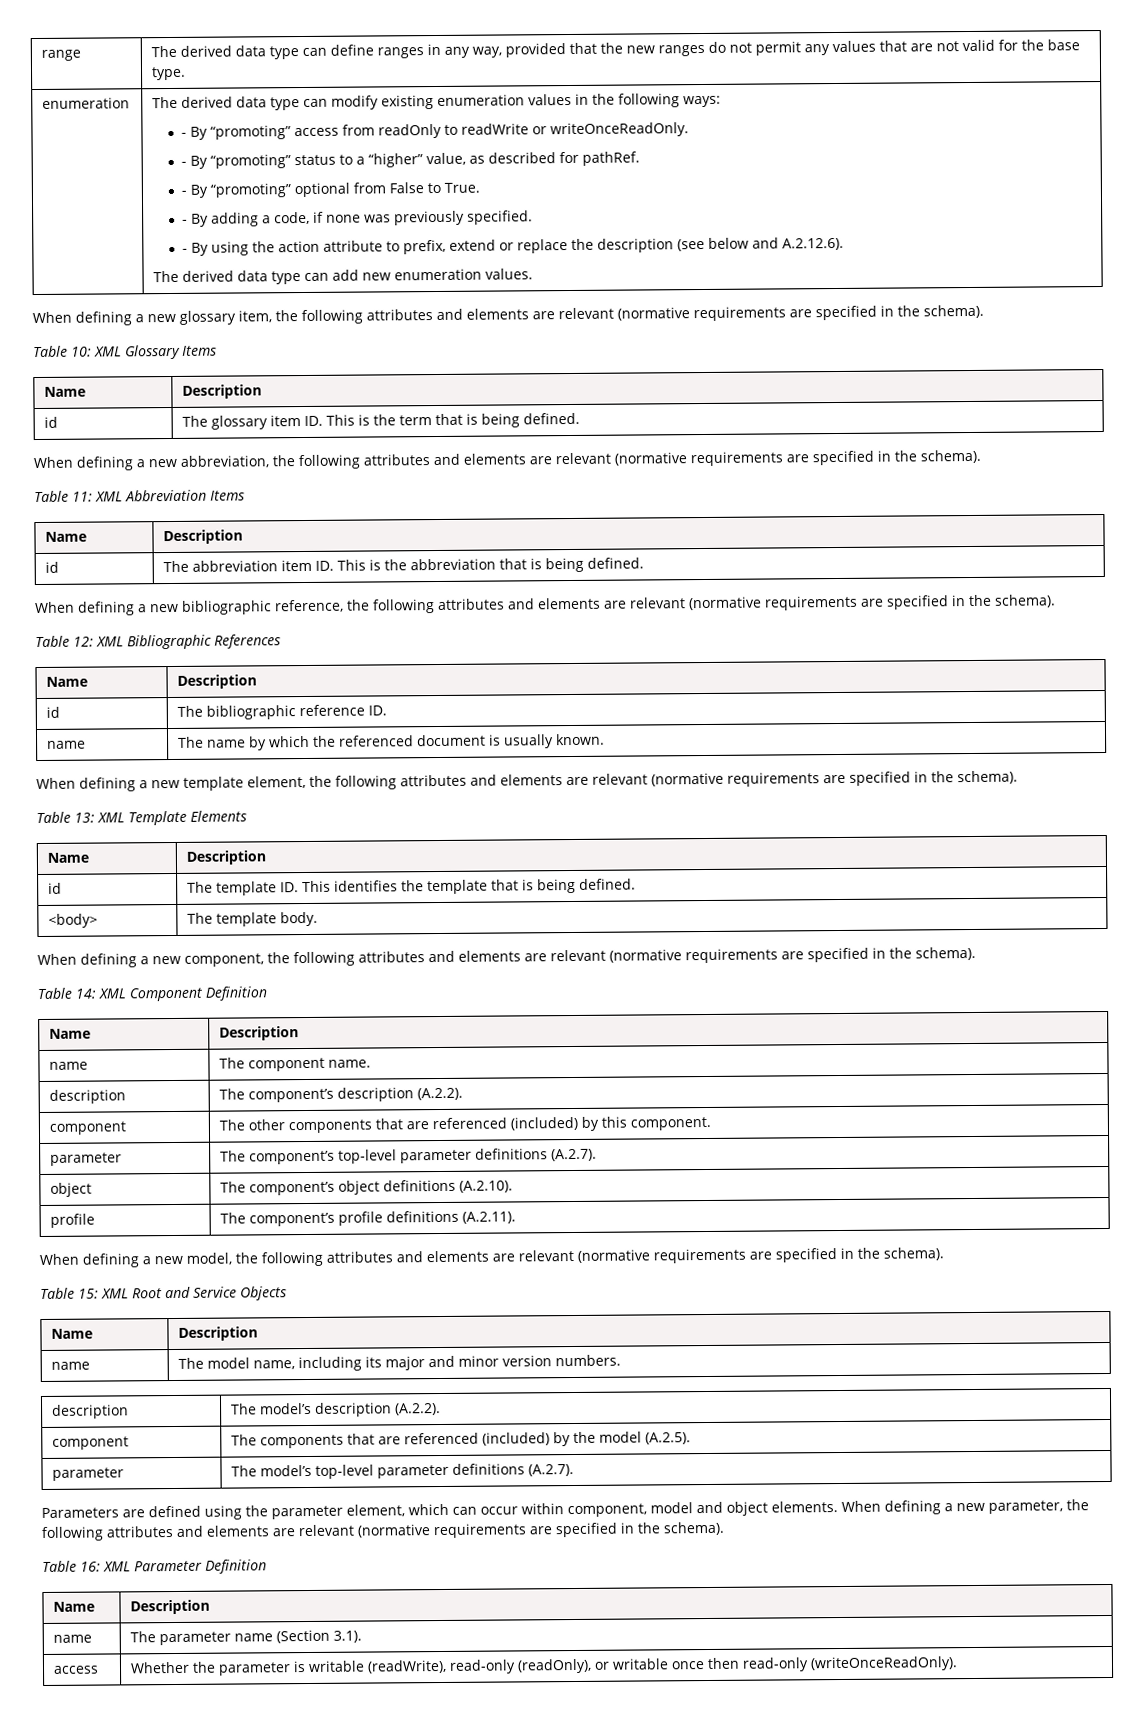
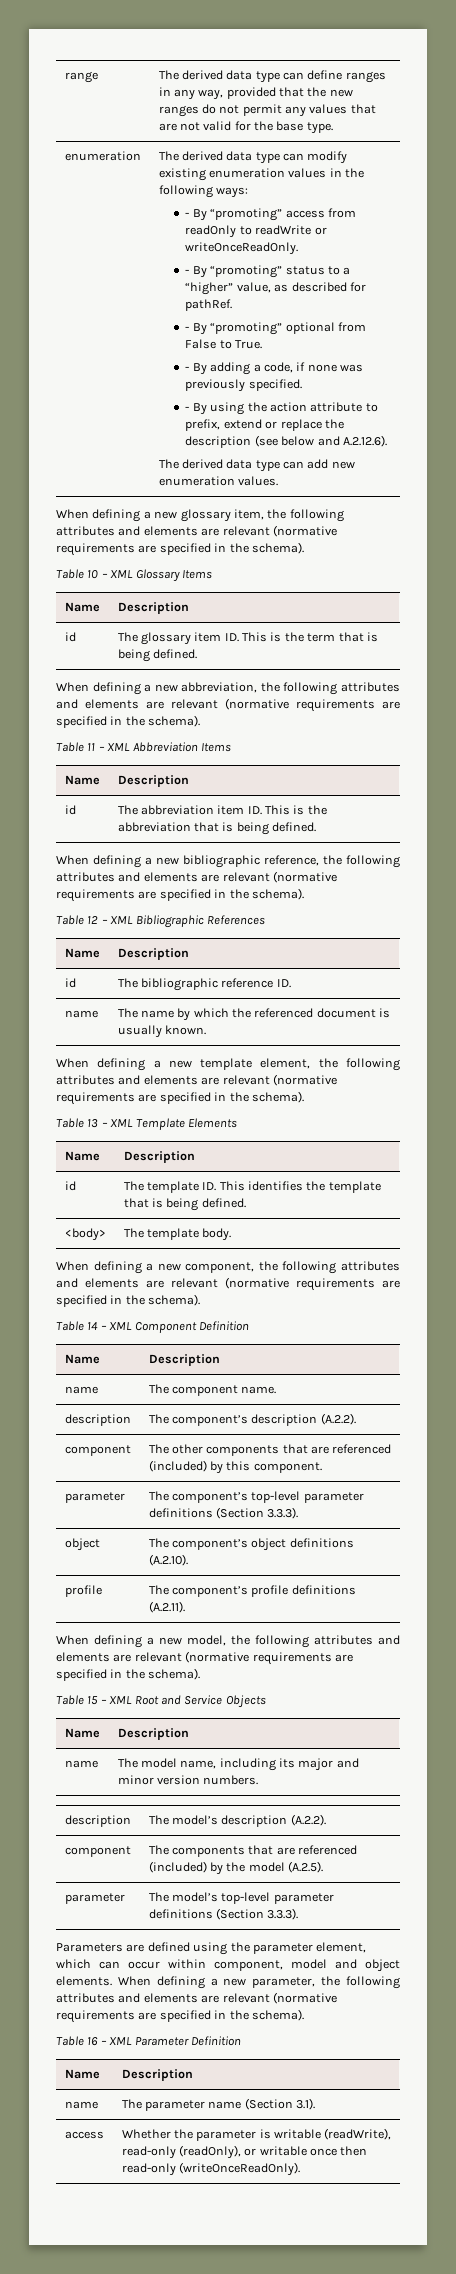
- Table 10: XML Glossary Items
+ Table 10 – XML Glossary Items
- Table 11: XML Abbreviation Items
+ Table 11 – XML Abbreviation Items
- Table 12: XML Bibliographic References
+ Table 12 – XML Bibliographic References
- Table 13: XML Template Elements
+ Table 13 – XML Template Elements
- Table 14: XML Component Definition
+ Table 14 – XML Component Definition
- parameter | The component’s top-level parameter definitions (A.2.7).
+ parameter | The component’s top-level parameter definitions (Section 3.3.3).
- Table 15: XML Root and Service Objects
+ Table 15 – XML Root and Service Objects
- parameter | The model’s top-level parameter definitions (A.2.7).
+ parameter | The model’s top-level parameter definitions (Section 3.3.3).
- Table 16: XML Parameter Definition
+ Table 16 – XML Parameter Definition

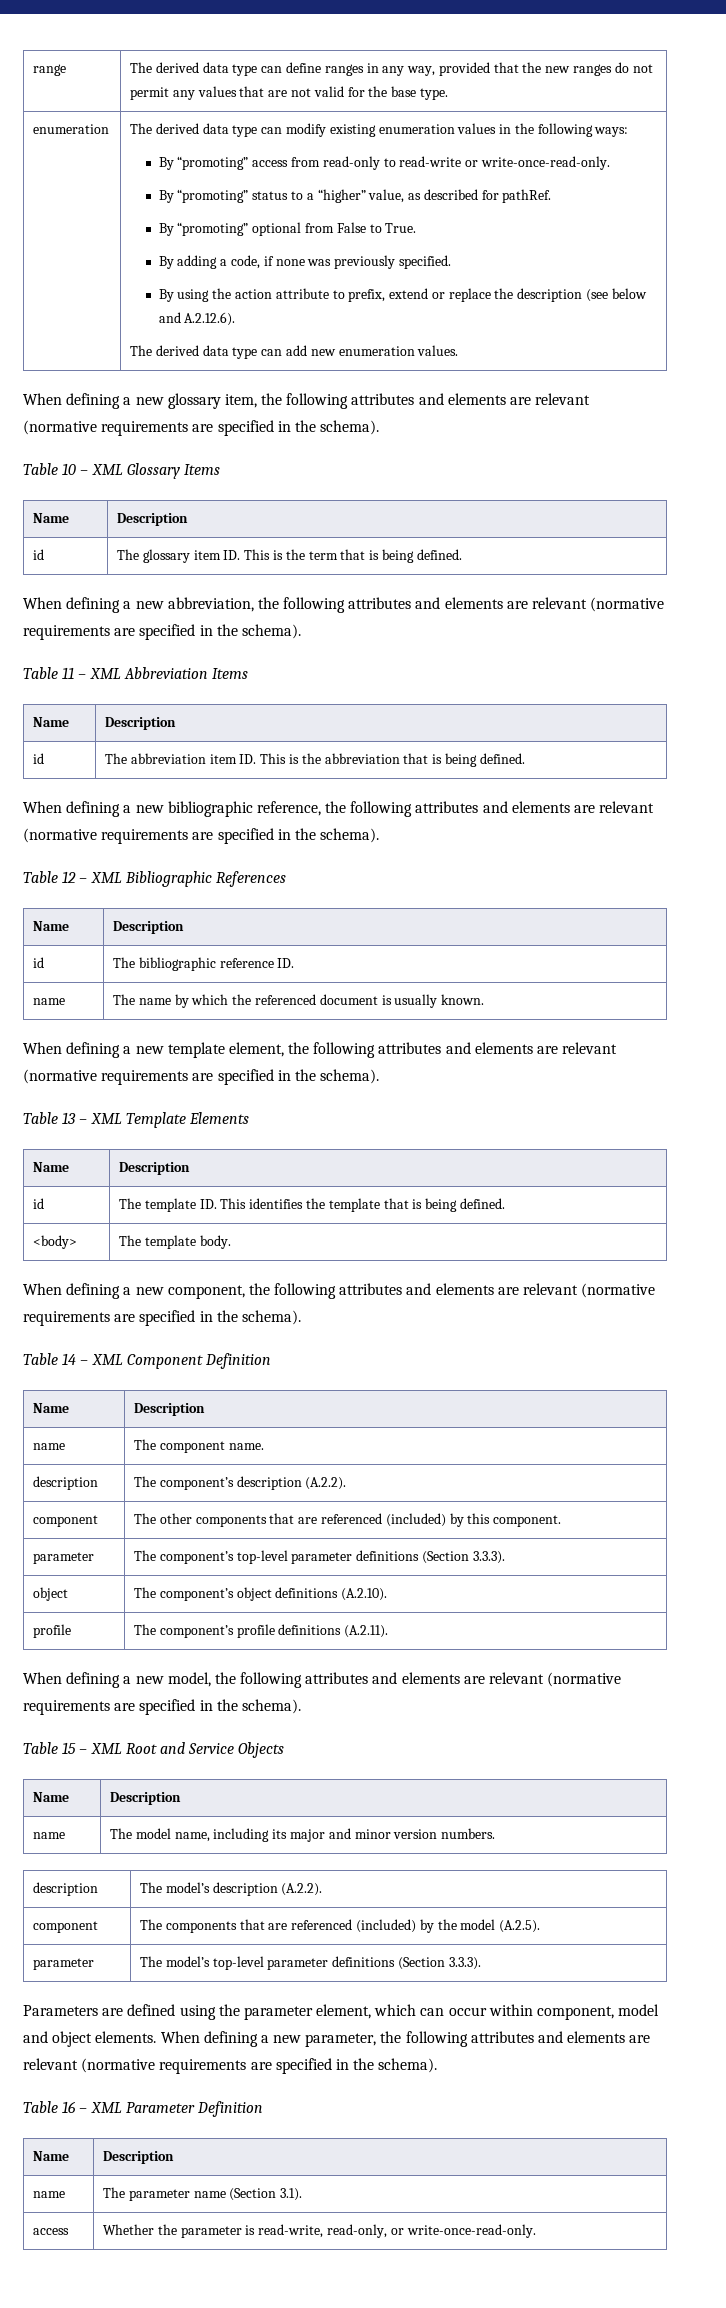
- - By “promoting” access from readOnly to readWrite or writeOnceReadOnly.
- - By “promoting” status to a “higher” value, as described for pathRef.
+ By “promoting” access from read-only to read-write or write-once-read-only.
+ By “promoting” status to a “higher” value, as described for pathRef.
- - By “promoting” optional from False to True.
+ By “promoting” optional from False to True.
- - By adding a code, if none was previously specified.
+ By adding a code, if none was previously specified.
- - By using the action attribute to prefix, extend or replace the description (see below and A.2.12.6).
+ By using the action attribute to prefix, extend or replace the description (see below and A.2.12.6).
- access | Whether the parameter is writable (readWrite), read-only (readOnly), or writable once then read-only (writeOnceReadOnly).
+ access | Whether the parameter is read-write, read-only, or write-once-read-only.

